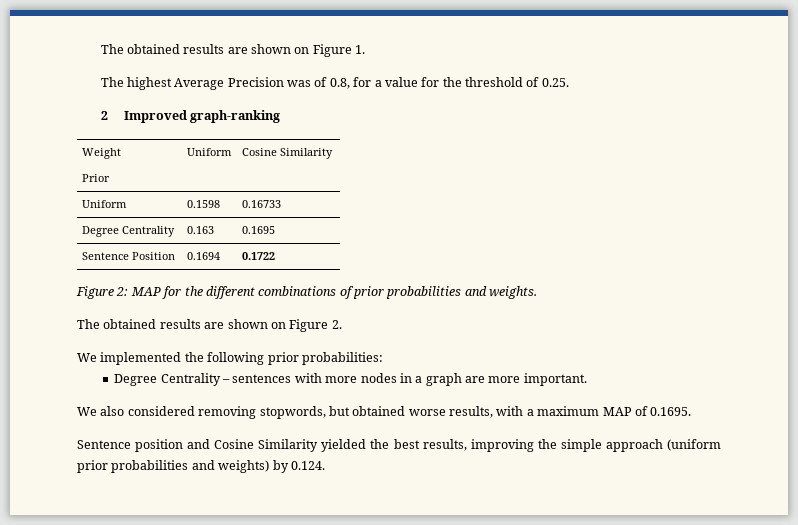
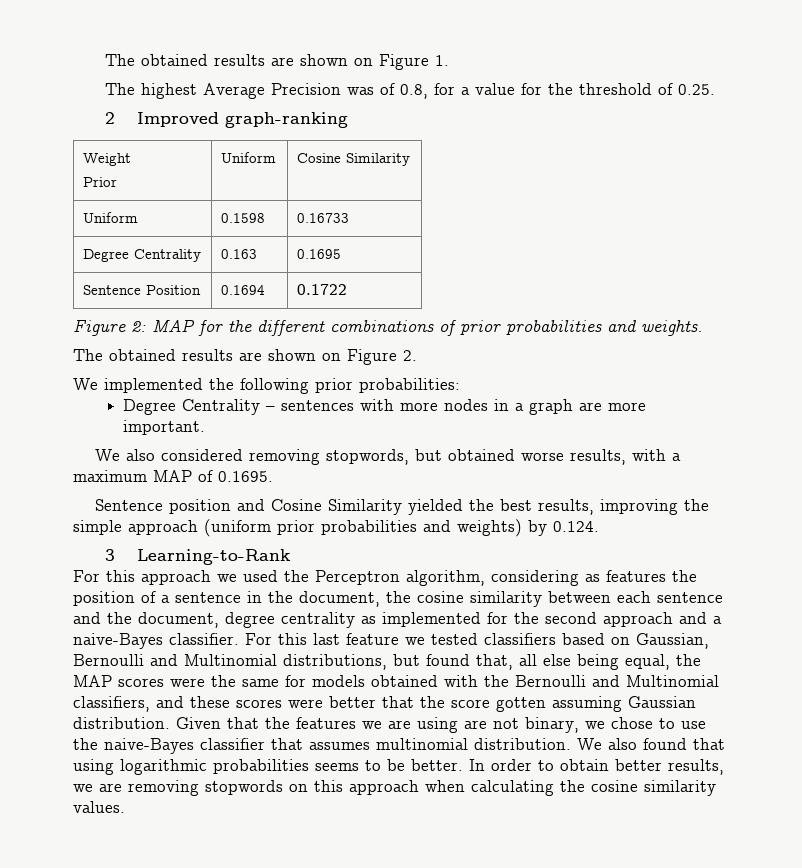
+ 3 Learning-to-Rank
+ For this approach we used the Perceptron algorithm, considering as features the position of a sentence in the document, the cosine similarity between each sentence and the document, degree centrality as implemented for the second approach and a naive-Bayes classifier. For this last feature we tested classifiers based on Gaussian, Bernoulli and Multinomial distributions, but found that, all else being equal, the MAP scores were the same for models obtained with the Bernoulli and Multinomial classifiers, and these scores were better that the score gotten assuming Gaussian distribution. Given that the features we are using are not binary, we chose to use the naive-Bayes classifier that assumes multinomial distribution. We also found that using logarithmic probabilities seems to be better. In order to obtain better results, we are removing stopwords on this approach when calculating the cosine similarity values.

